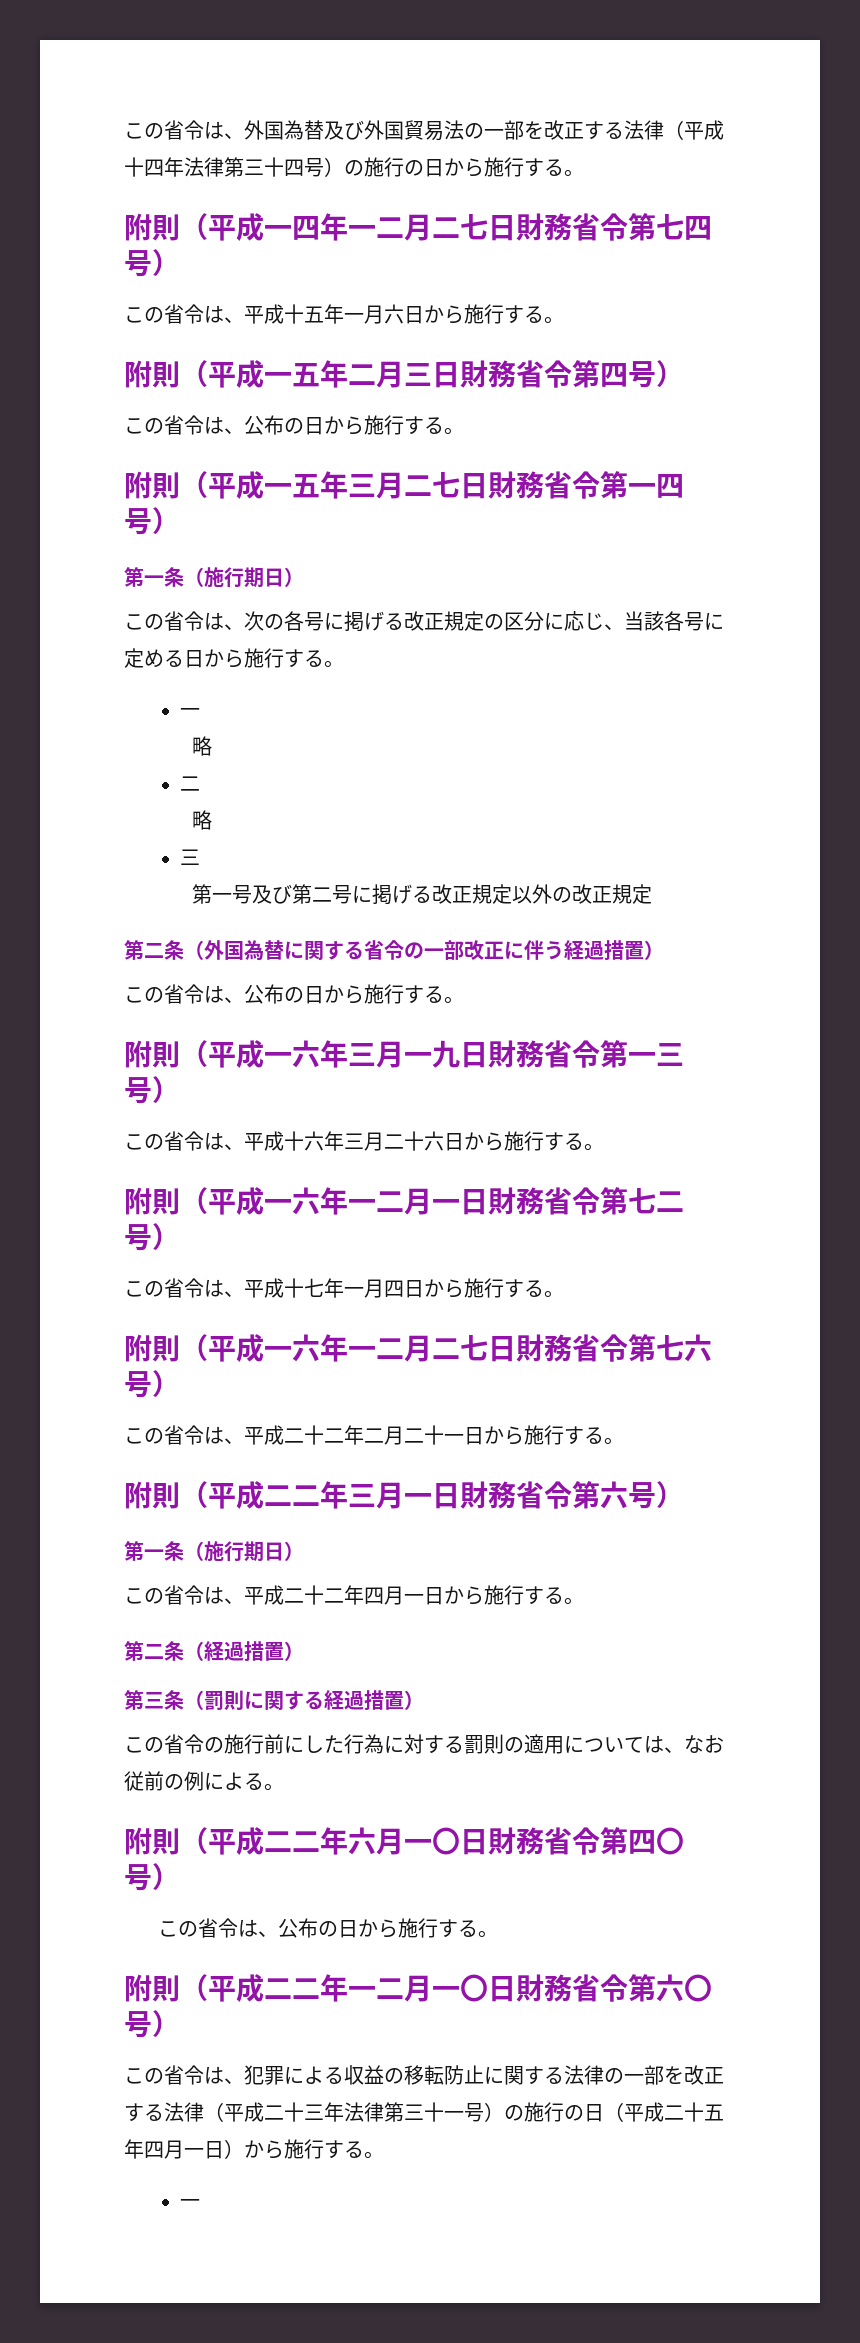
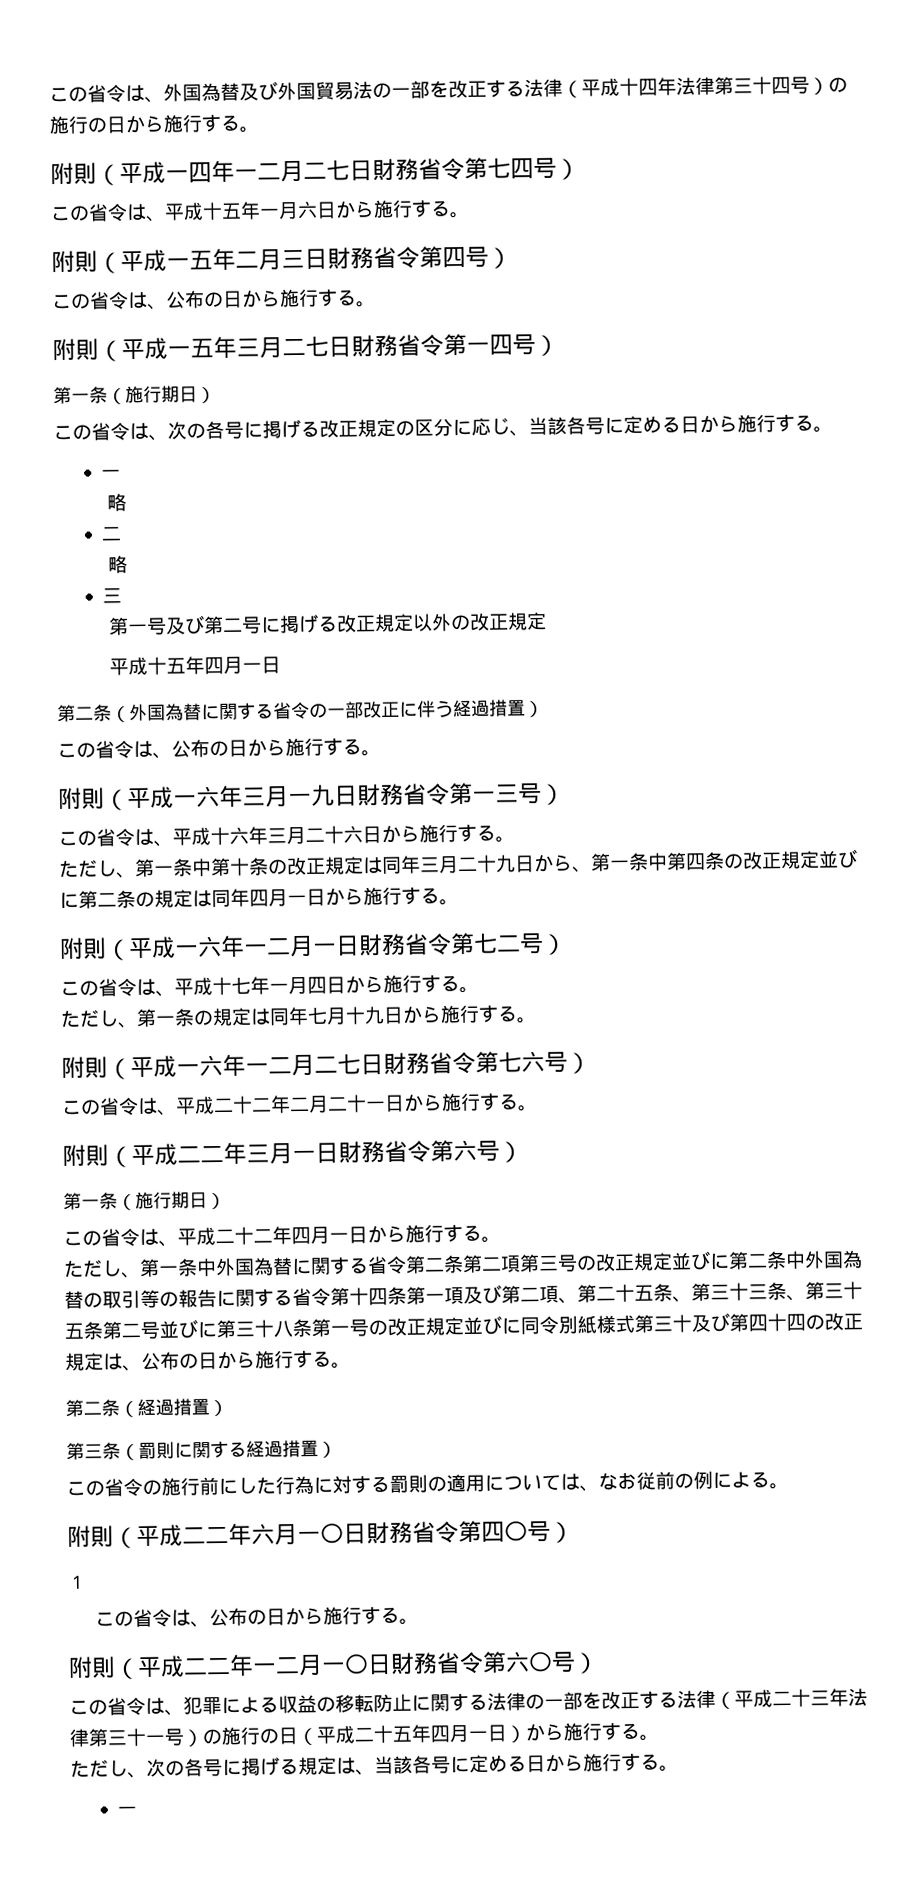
+ 平成十五年四月一日
+ ただし、第一条中第十条の改正規定は同年三月二十九日から、第一条中第四条の改正規定並びに第二条の規定は同年四月一日から施行する。
+ ただし、第一条の規定は同年七月十九日から施行する。
+ ただし、第一条中外国為替に関する省令第二条第二項第三号の改正規定並びに第二条中外国為替の取引等の報告に関する省令第十四条第一項及び第二項、第二十五条、第三十三条、第三十五条第二号並びに第三十八条第一号の改正規定並びに同令別紙様式第三十及び第四十四の改正規定は、公布の日から施行する。
+ １
+ ただし、次の各号に掲げる規定は、当該各号に定める日から施行する。

